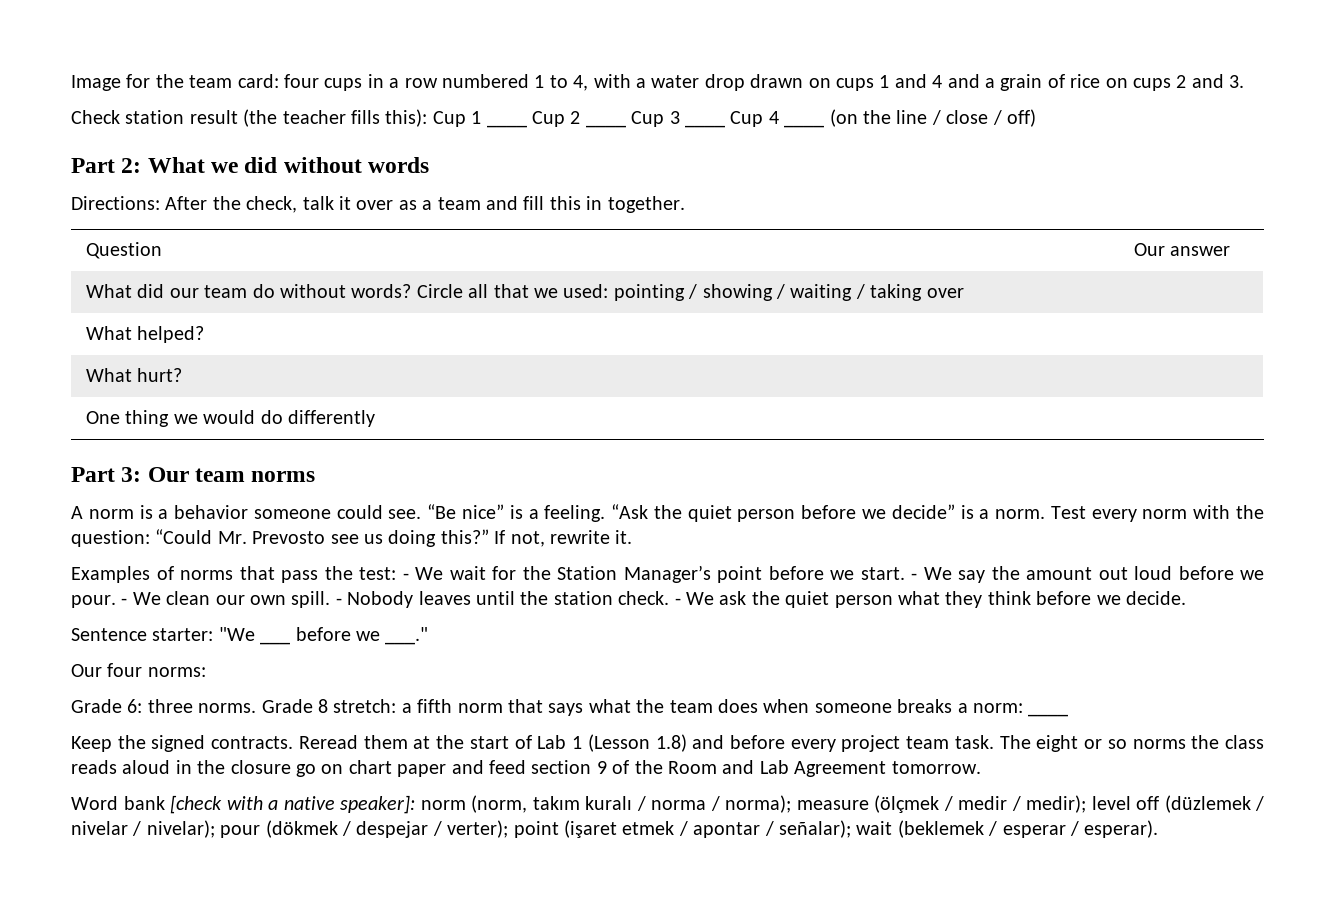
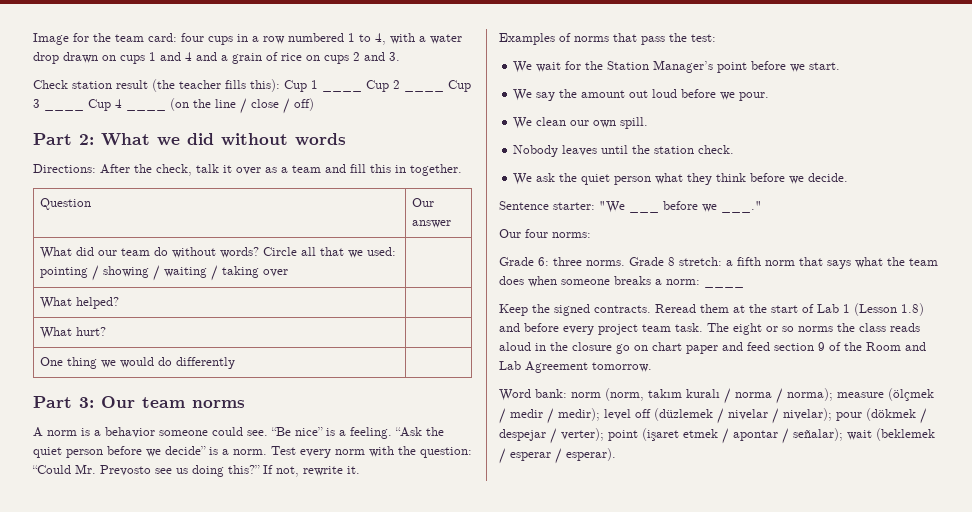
- Examples of norms that pass the test: - We wait for the Station Manager’s point before we start. - We say the amount out loud before we pour. - We clean our own spill. - Nobody leaves until the station check. - We ask the quiet person what they think before we decide.
+ Examples of norms that pass the test:
+ We wait for the Station Manager’s point before we start.
+ We say the amount out loud before we pour.
+ We clean our own spill.
+ Nobody leaves until the station check.
+ We ask the quiet person what they think before we decide.
- Word bank [check with a native speaker]: norm (norm, takım kuralı / norma / norma); measure (ölçmek / medir / medir); level off (düzlemek / nivelar / nivelar); pour (dökmek / despejar / verter); point (işaret etmek / apontar / señalar); wait (beklemek / esperar / esperar).
+ Word bank: norm (norm, takım kuralı / norma / norma); measure (ölçmek / medir / medir); level off (düzlemek / nivelar / nivelar); pour (dökmek / despejar / verter); point (işaret etmek / apontar / señalar); wait (beklemek / esperar / esperar).

